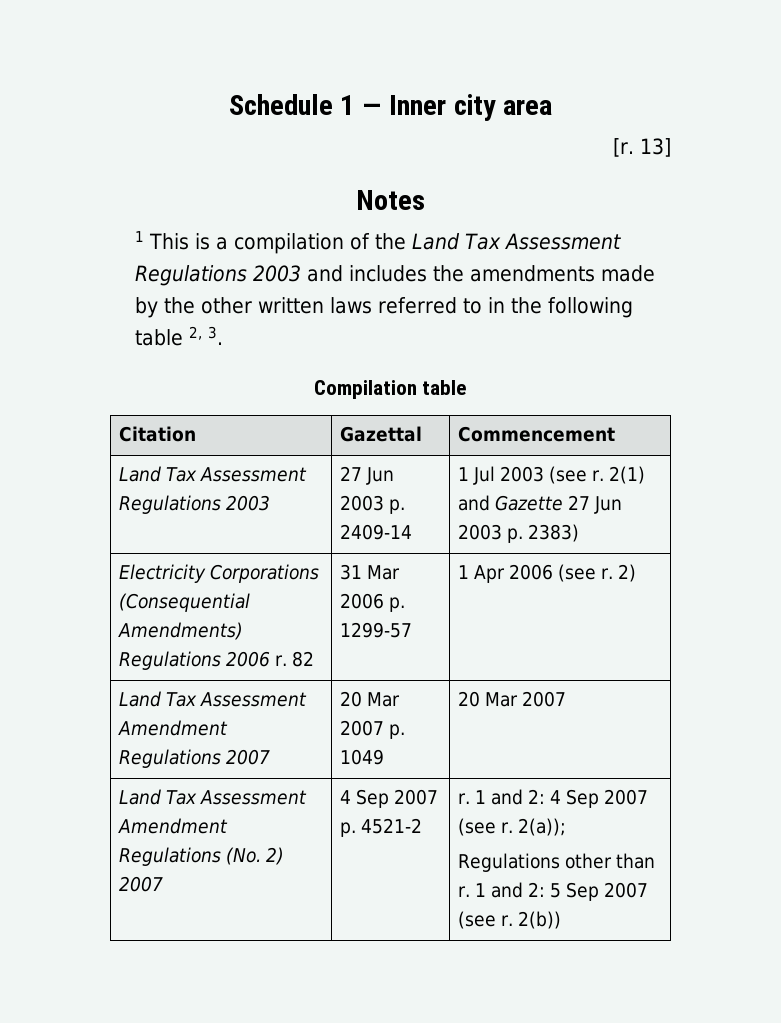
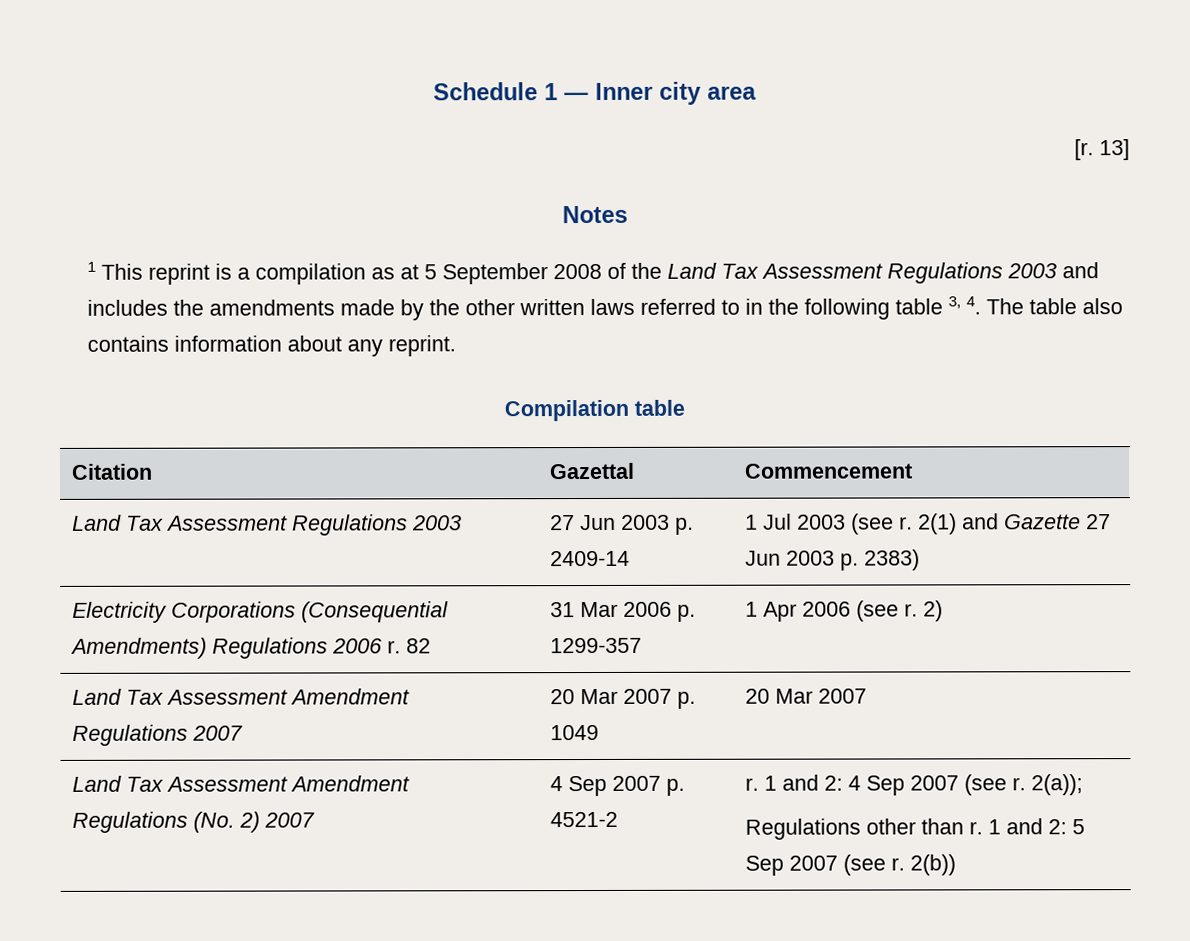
- 1 This is a compilation of the Land Tax Assessment Regulations 2003 and includes the amendments made by the other written laws referred to in the following table 2, 3.
+ 1 This reprint is a compilation as at 5 September 2008 of the Land Tax Assessment Regulations 2003 and includes the amendments made by the other written laws referred to in the following table 3, 4. The table also contains information about any reprint.
- Electricity Corporations (Consequential Amendments) Regulations 2006 r. 82 | 31 Mar 2006 p. 1299-57 | 1 Apr 2006 (see r. 2)
+ Electricity Corporations (Consequential Amendments) Regulations 2006 r. 82 | 31 Mar 2006 p. 1299-357 | 1 Apr 2006 (see r. 2)

